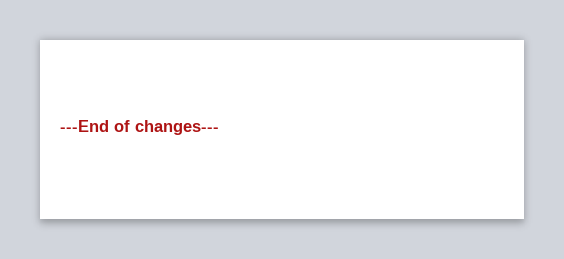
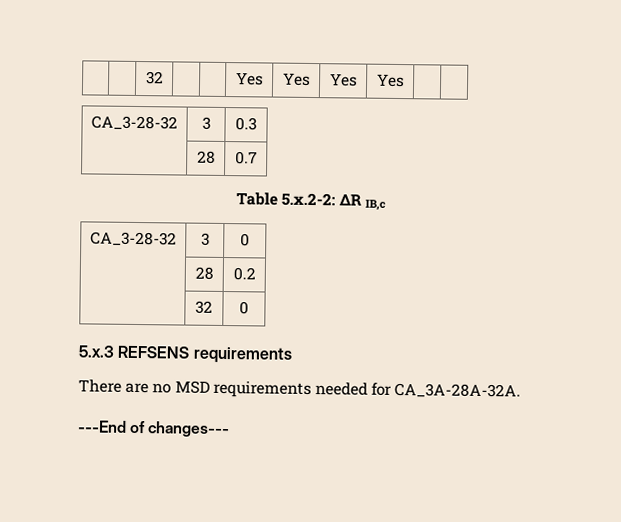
+ | | 32 | | | Yes | Yes | Yes | Yes | |
+ CA_3-28-32 | 3 | 0.3
+ | 28 | 0.7
+ Table 5.x.2-2: ΔR IB,c
+ CA_3-28-32 | 3 | 0
+ | 28 | 0.2
+ | 32 | 0
+ 5.x.3 REFSENS requirements
+ There are no MSD requirements needed for CA_3A-28A-32A.

